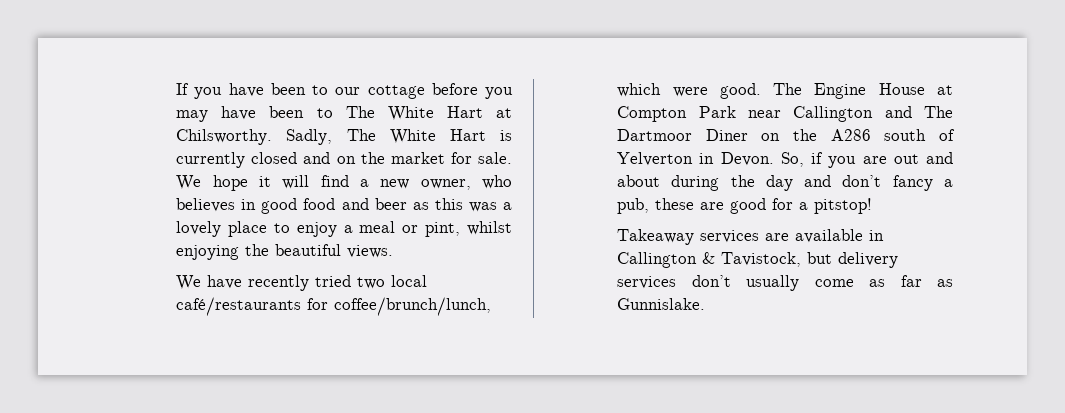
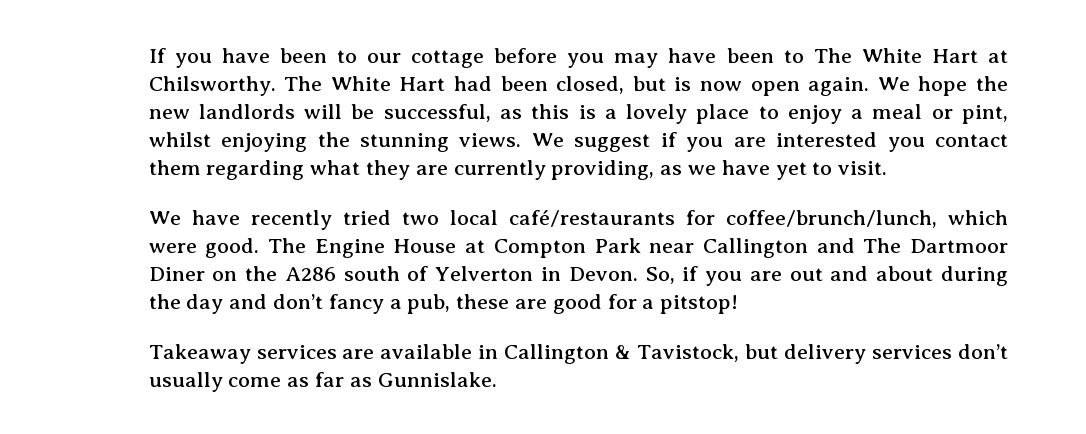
- Sadly, The White Hart is currently closed and on the market for sale. We hope it will find a new owner, who believes in good food and beer as this was a lovely place to enjoy a meal or pint, whilst enjoying the beautiful views.
+ The White Hart had been closed, but is now open again. We hope the new landlords will be successful, as this is a lovely place to enjoy a meal or pint, whilst enjoying the stunning views. We suggest if you are interested you contact them regarding what they are currently providing, as we have yet to visit.

